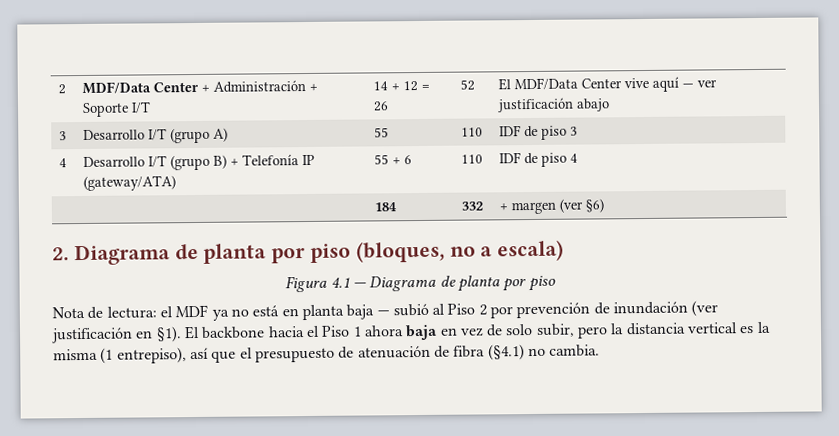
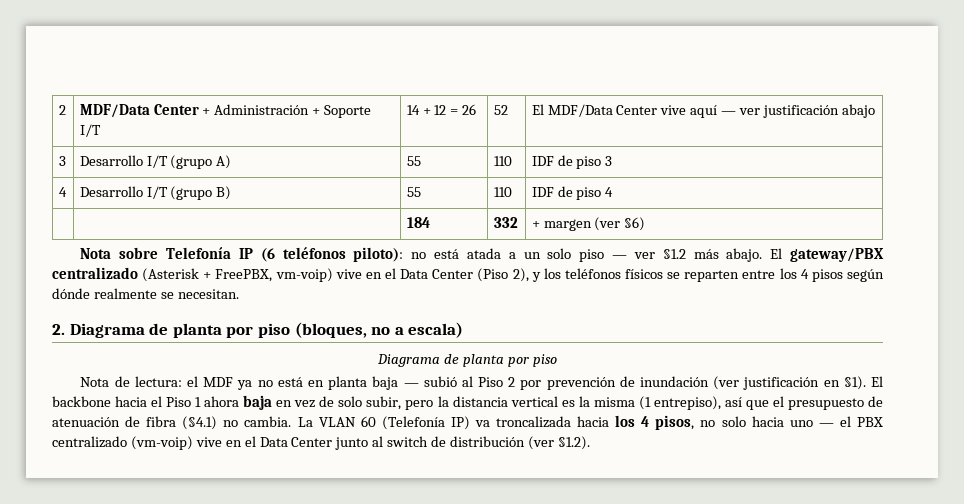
- 4 | Desarrollo I/T (grupo B) + Telefonía IP (gateway/ATA) | 55 + 6 | 110 | IDF de piso 4
+ 4 | Desarrollo I/T (grupo B) | 55 | 110 | IDF de piso 4
+ Nota sobre Telefonía IP (6 teléfonos piloto): no está atada a un solo piso — ver §1.2 más abajo. El gateway/PBX centralizado (Asterisk + FreePBX, vm-voip) vive en el Data Center (Piso 2), y los teléfonos físicos se reparten entre los 4 pisos según dónde realmente se necesitan.
  2. Diagrama de planta por piso (bloques, no a escala)
- Figura 4.1 — Diagrama de planta por piso
+ Diagrama de planta por piso
+ La VLAN 60 (Telefonía IP) va troncalizada hacia los 4 pisos, no solo hacia uno — el PBX centralizado (vm-voip) vive en el Data Center junto al switch de distribución (ver §1.2).

